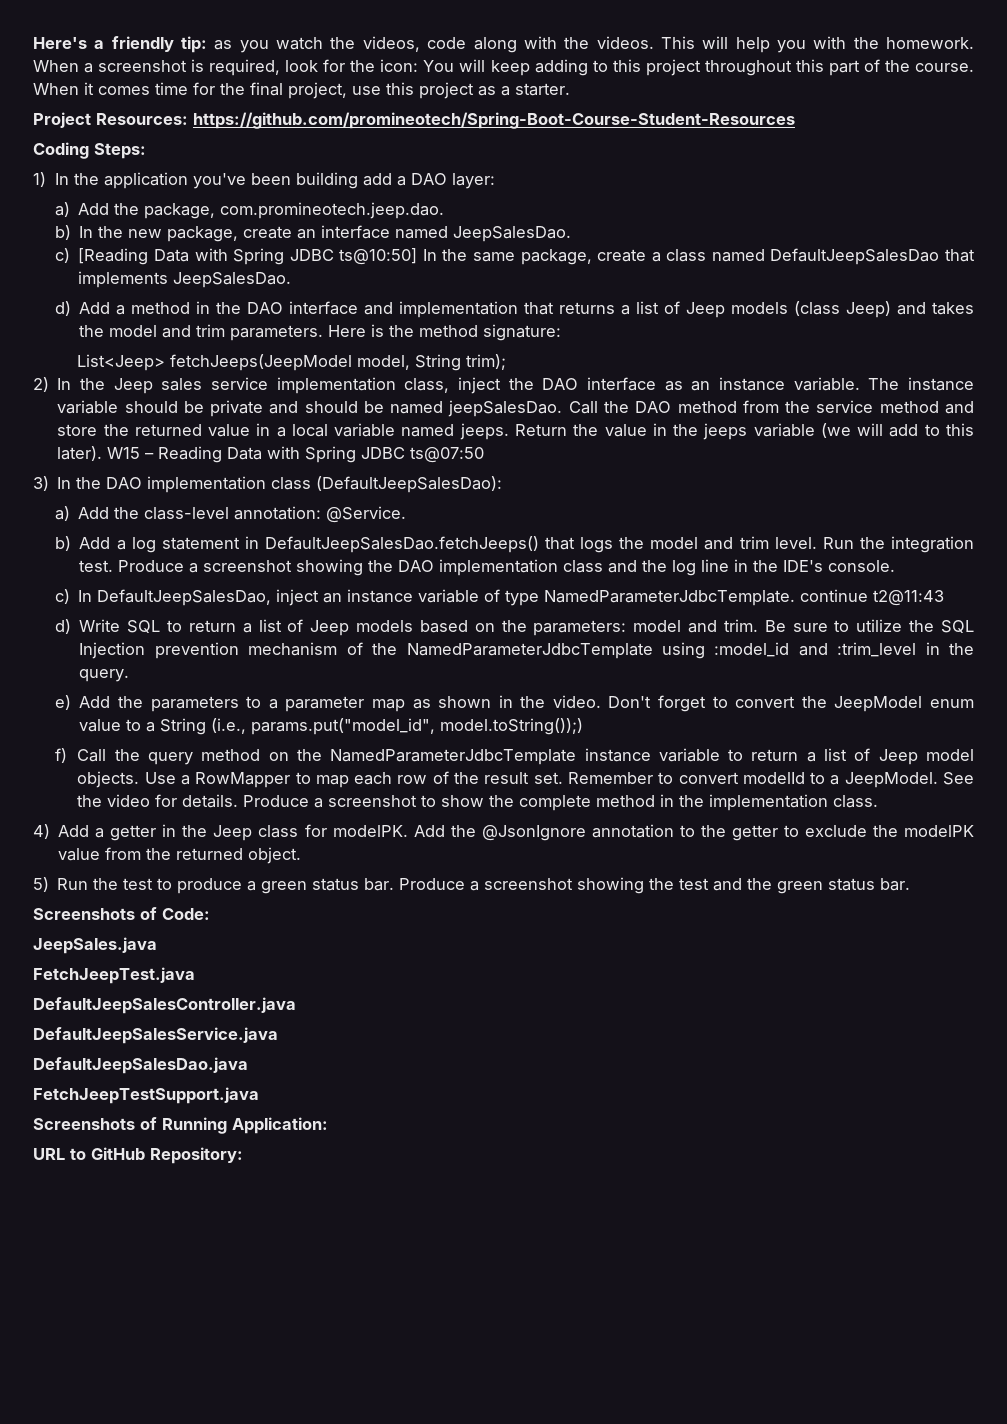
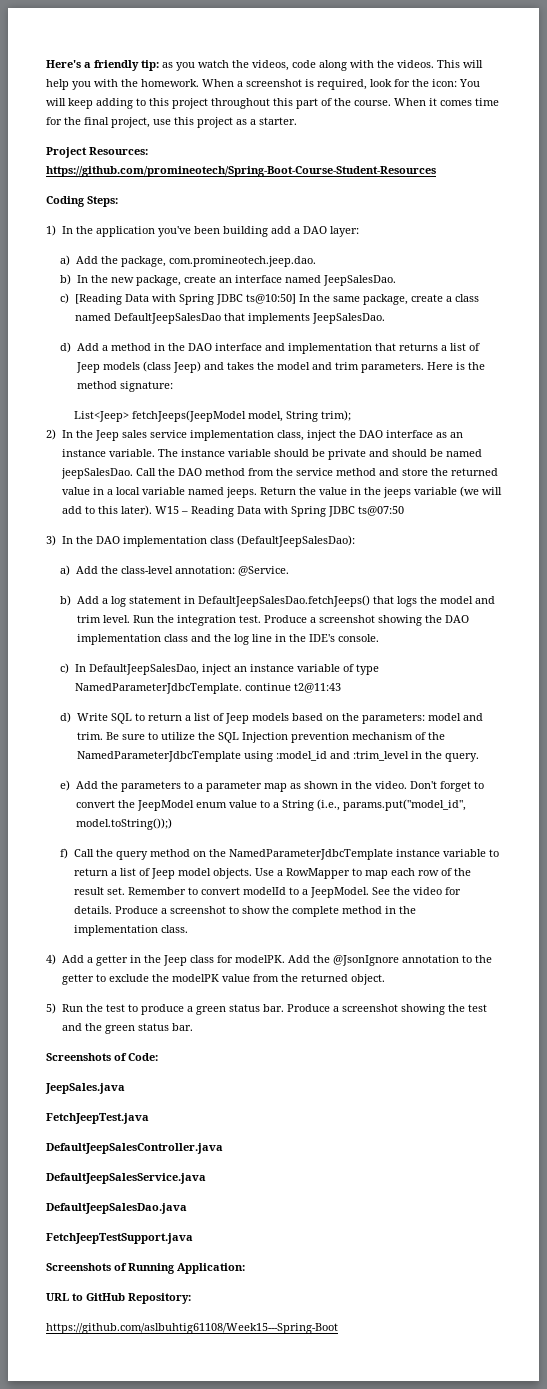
+ https://github.com/aslbuhtig61108/Week15---Spring-Boot

